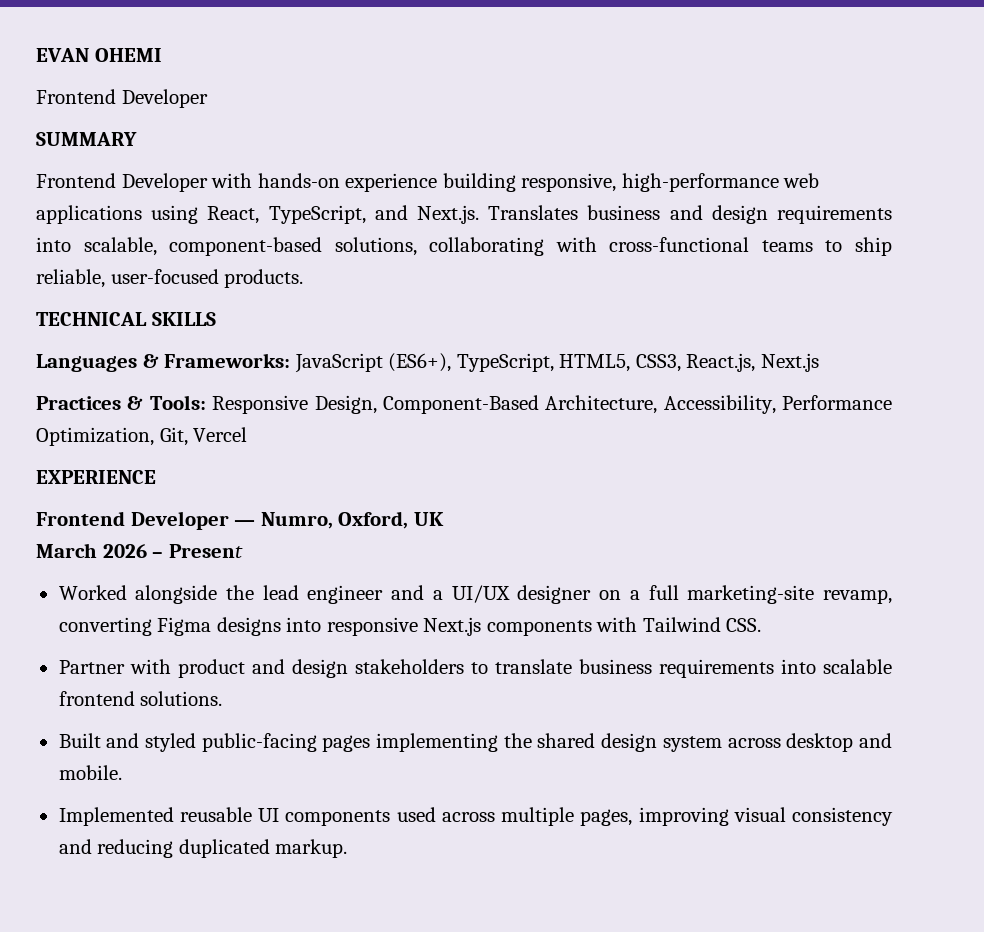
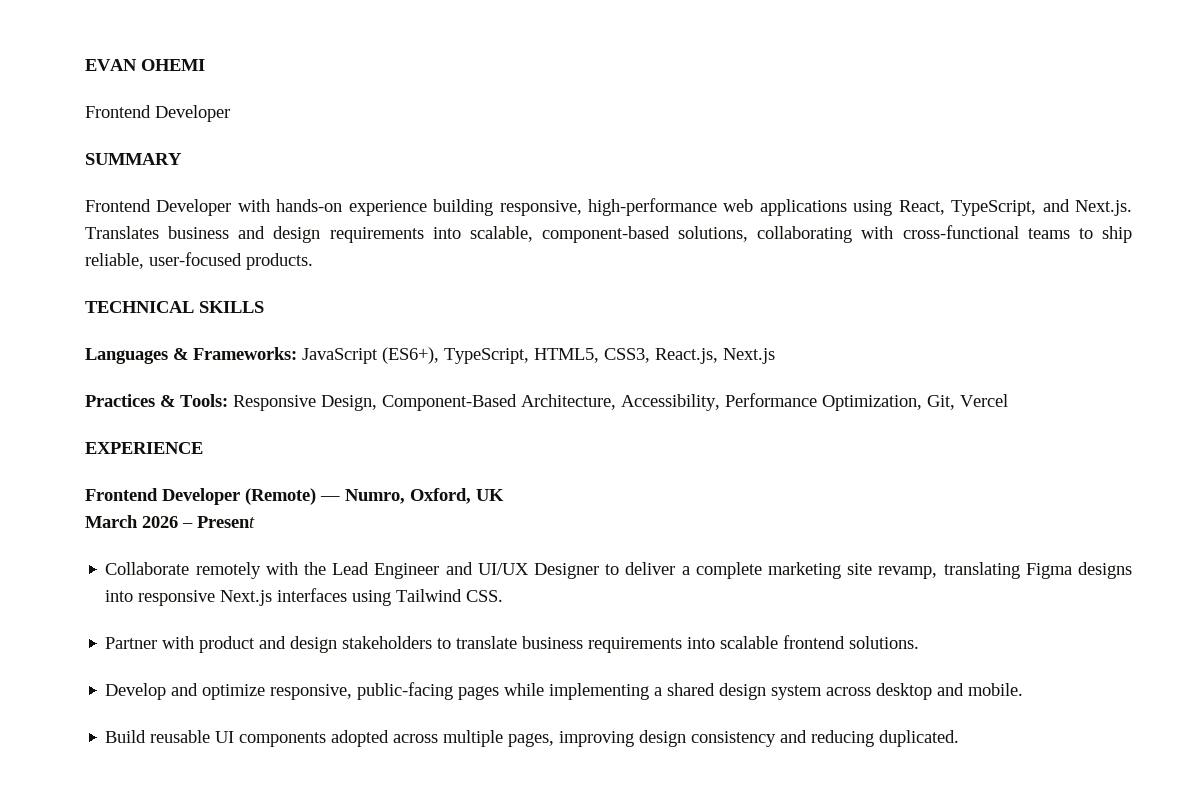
- Frontend Developer — Numro, Oxford, UK
+ Frontend Developer (Remote) — Numro, Oxford, UK
- Worked alongside the lead engineer and a UI/UX designer on a full marketing-site revamp, converting Figma designs into responsive Next.js components with Tailwind CSS.
+ Collaborate remotely with the Lead Engineer and UI/UX Designer to deliver a complete marketing site revamp, translating Figma designs into responsive Next.js interfaces using Tailwind CSS.
- Built and styled public-facing pages implementing the shared design system across desktop and mobile.
+ Develop and optimize responsive, public-facing pages while implementing a shared design system across desktop and mobile.
- Implemented reusable UI components used across multiple pages, improving visual consistency and reducing duplicated markup.
+ Build reusable UI components adopted across multiple pages, improving design consistency and reducing duplicated.

